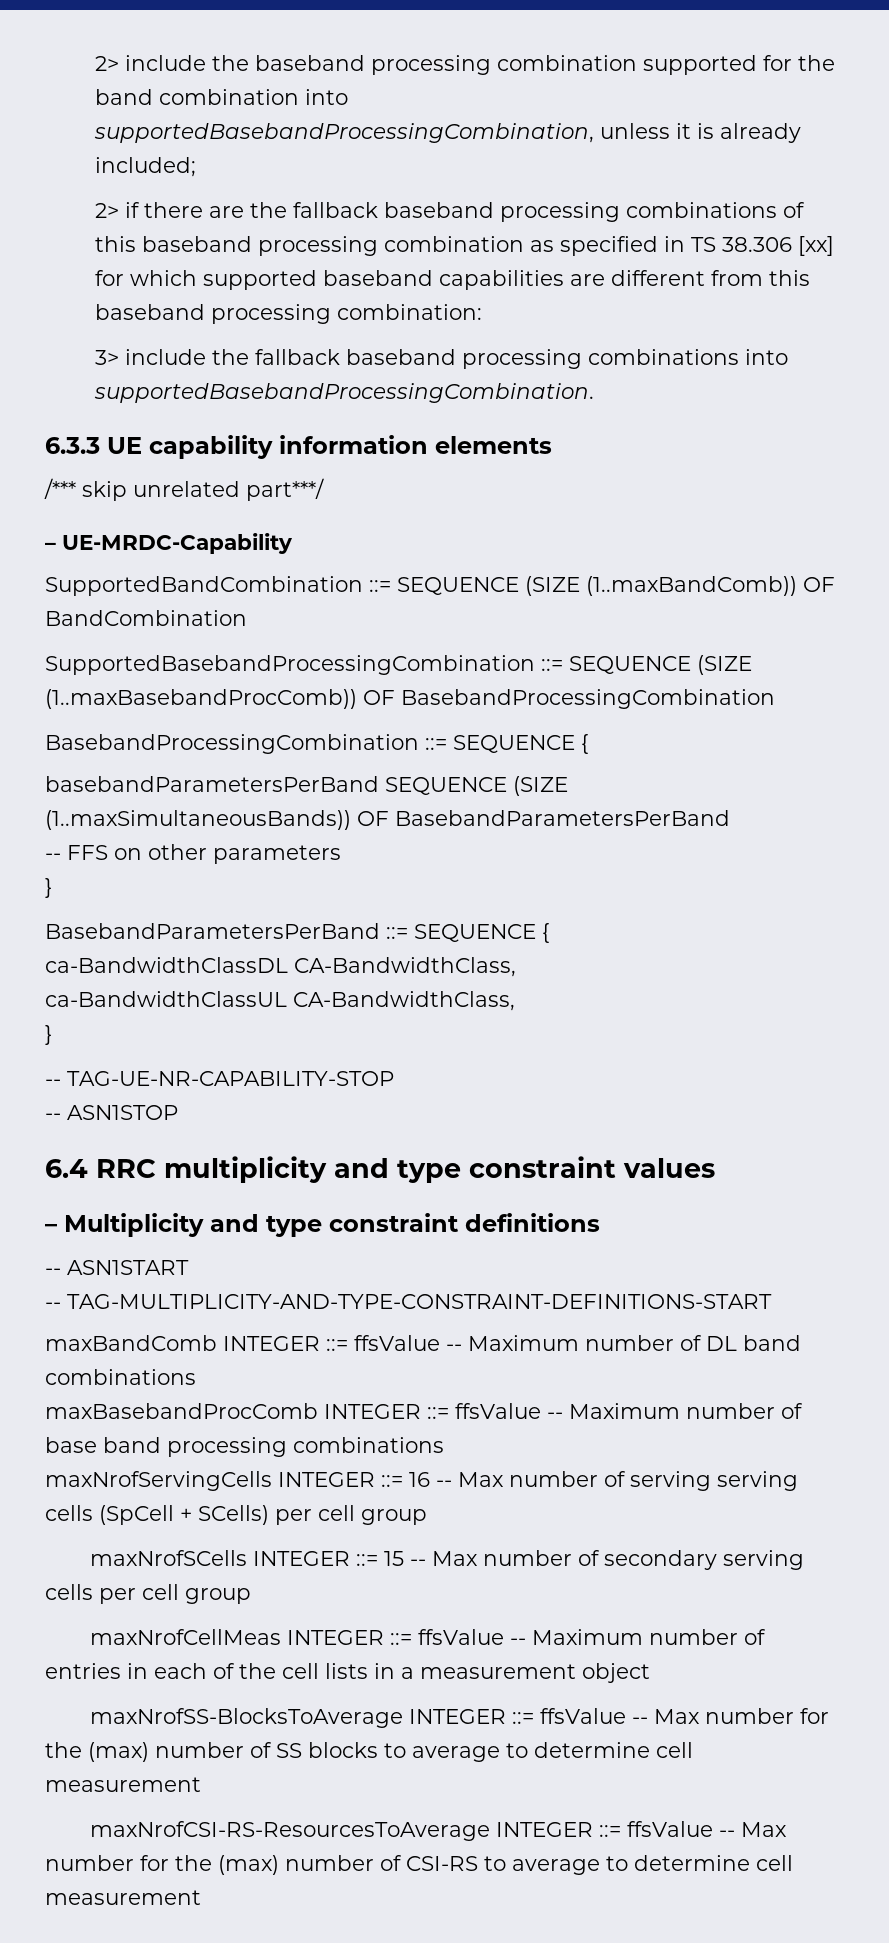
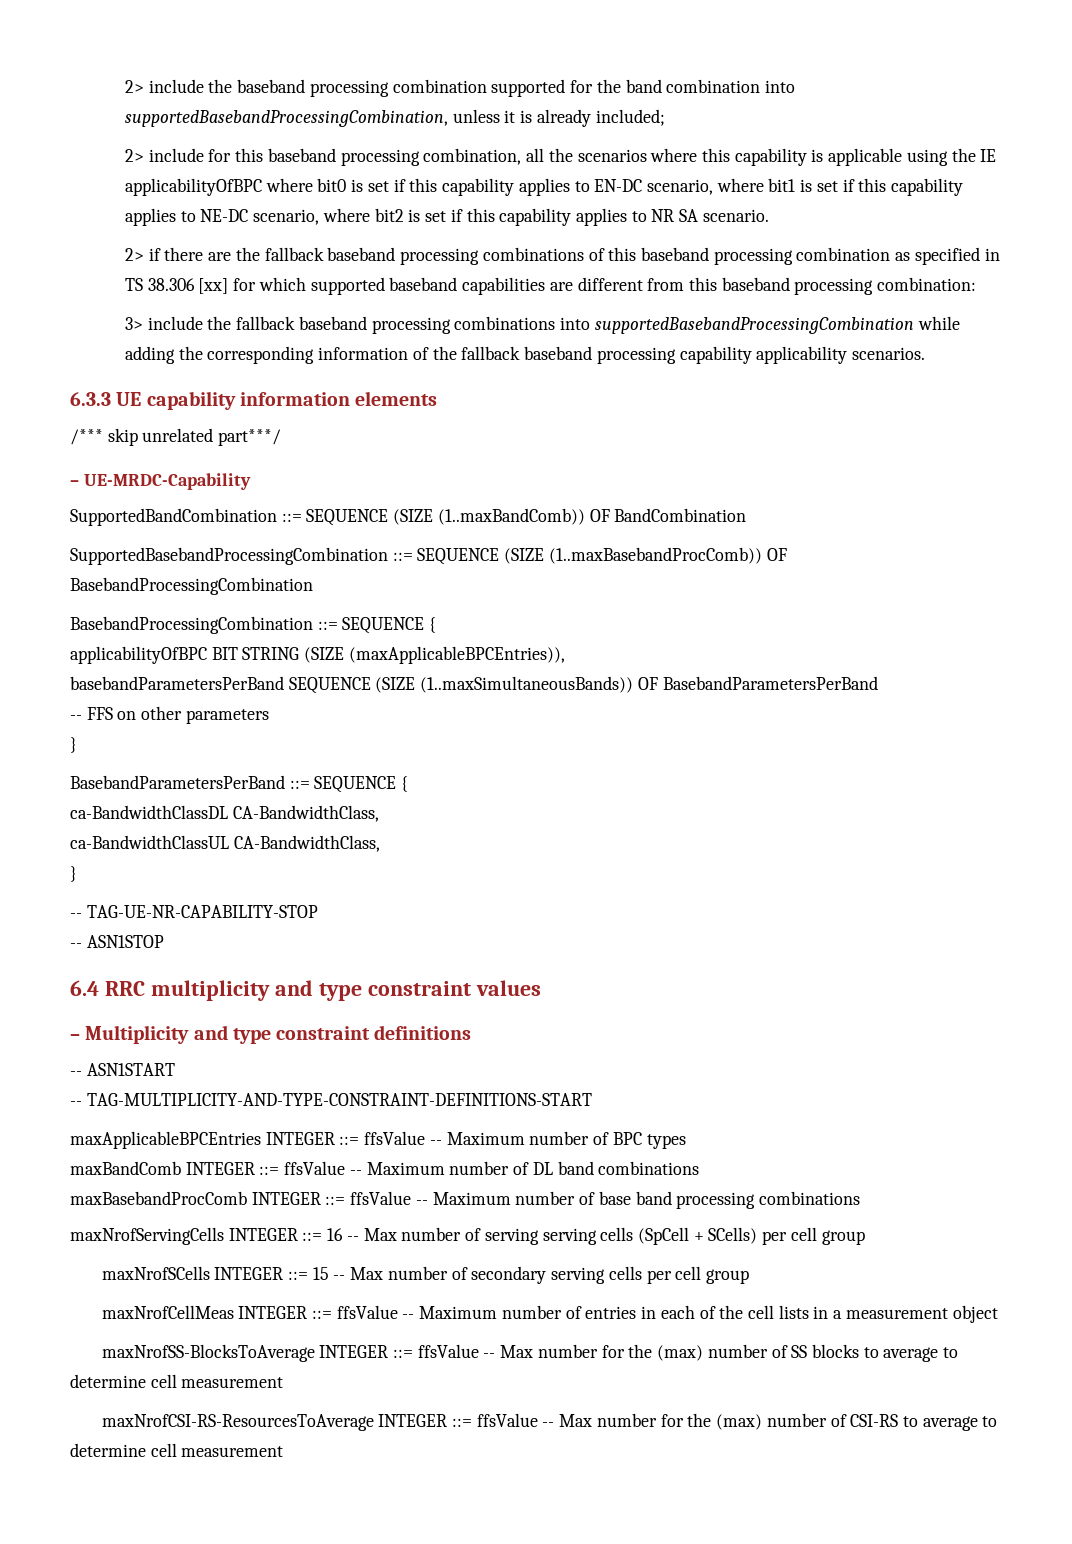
+ 2> include for this baseband processing combination, all the scenarios where this capability is applicable using the IE applicabilityOfBPC where bit0 is set if this capability applies to EN-DC scenario, where bit1 is set if this capability applies to NE-DC scenario, where bit2 is set if this capability applies to NR SA scenario.
- 3> include the fallback baseband processing combinations into supportedBasebandProcessingCombination.
+ 3> include the fallback baseband processing combinations into supportedBasebandProcessingCombination while adding the corresponding information of the fallback baseband processing capability applicability scenarios.
+ applicabilityOfBPC BIT STRING (SIZE (maxApplicableBPCEntries)),
+ maxApplicableBPCEntries INTEGER ::= ffsValue -- Maximum number of BPC types

